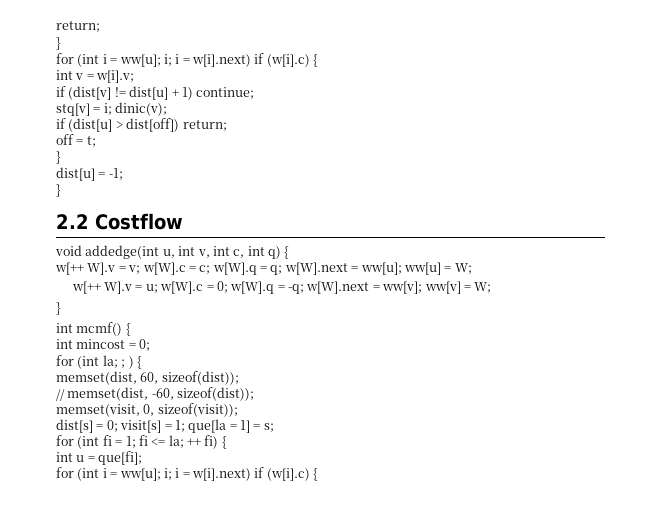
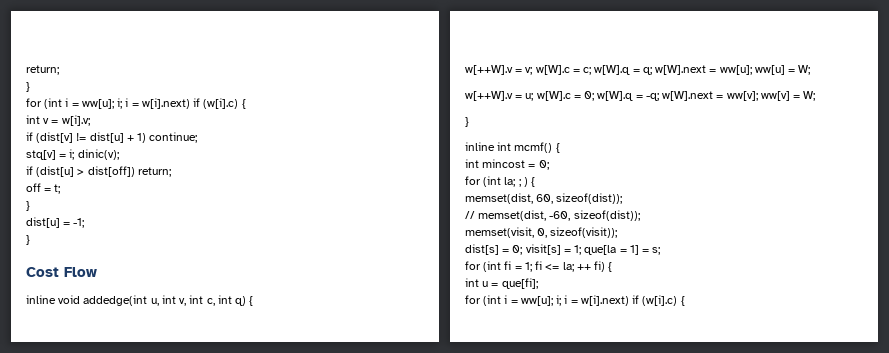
- 2.2 Costflow
- void addedge(int u, int v, int c, int q) {
+ Cost Flow
+ inline void addedge(int u, int v, int c, int q) {
- w[++ W].v = v; w[W].c = c; w[W].q = q; w[W].next = ww[u]; ww[u] = W;
+ w[++W].v = v; w[W].c = c; w[W].q = q; w[W].next = ww[u]; ww[u] = W;
- w[++ W].v = u; w[W].c = 0; w[W].q = -q; w[W].next = ww[v]; ww[v] = W;
+ w[++W].v = u; w[W].c = 0; w[W].q = -q; w[W].next = ww[v]; ww[v] = W;
- int mcmf() {
+ inline int mcmf() {

